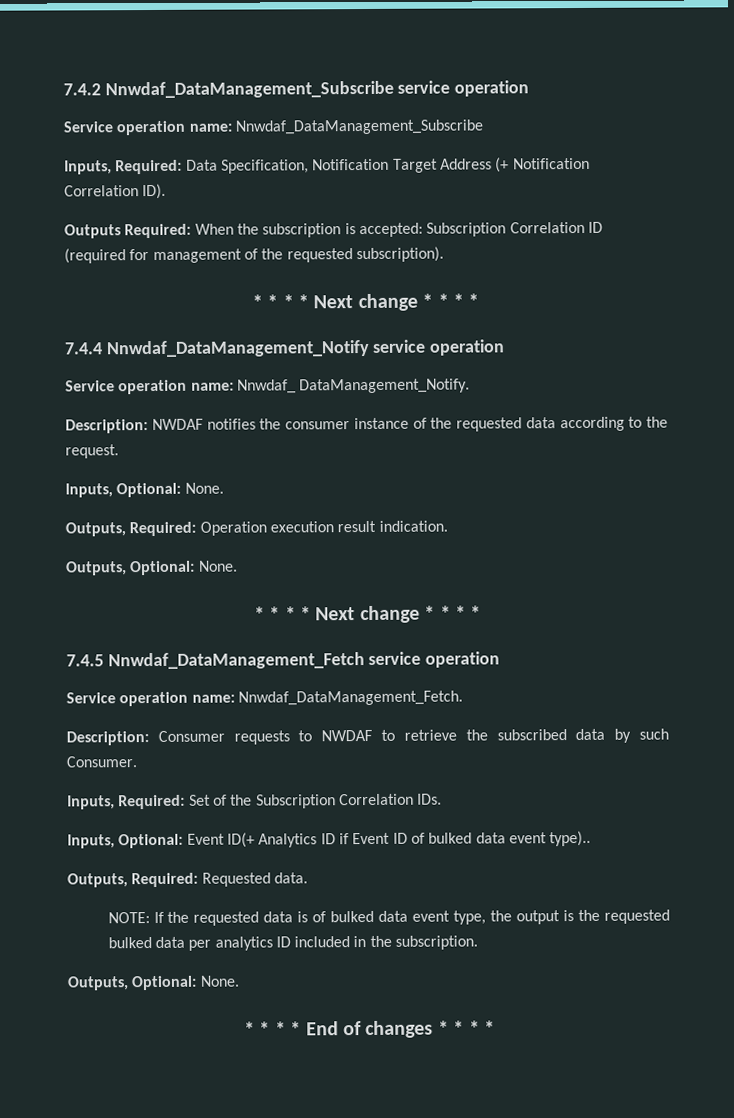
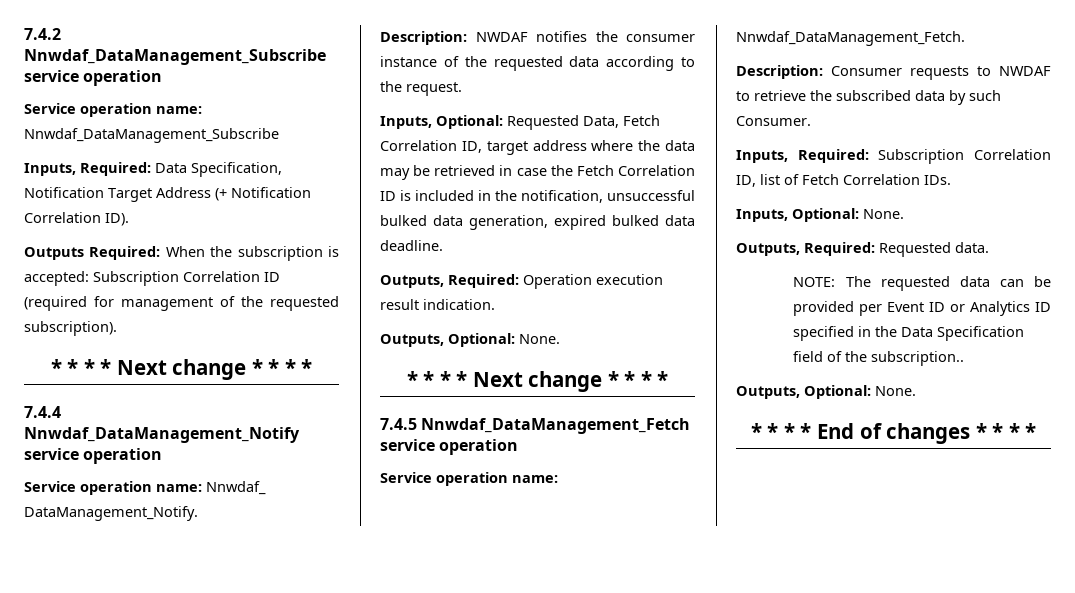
- Inputs, Optional: None.
+ Inputs, Optional: Requested Data, Fetch Correlation ID, target address where the data may be retrieved in case the Fetch Correlation ID is included in the notification, unsuccessful bulked data generation, expired bulked data deadline.
- Inputs, Required: Set of the Subscription Correlation IDs.
- Inputs, Optional: Event ID(+ Analytics ID if Event ID of bulked data event type)..
+ Inputs, Required: Subscription Correlation ID, list of Fetch Correlation IDs.
+ Inputs, Optional: None.
- NOTE: If the requested data is of bulked data event type, the output is the requested bulked data per analytics ID included in the subscription.
+ NOTE: The requested data can be provided per Event ID or Analytics ID specified in the Data Specification field of the subscription..

